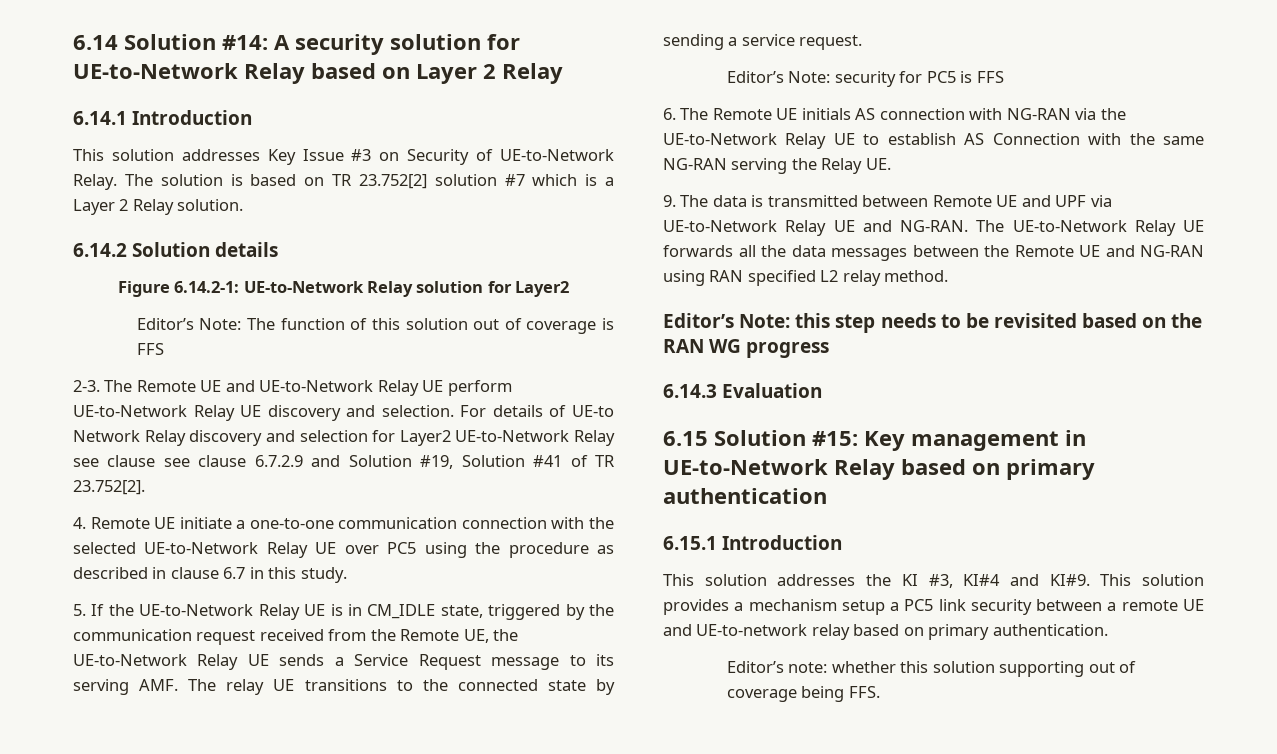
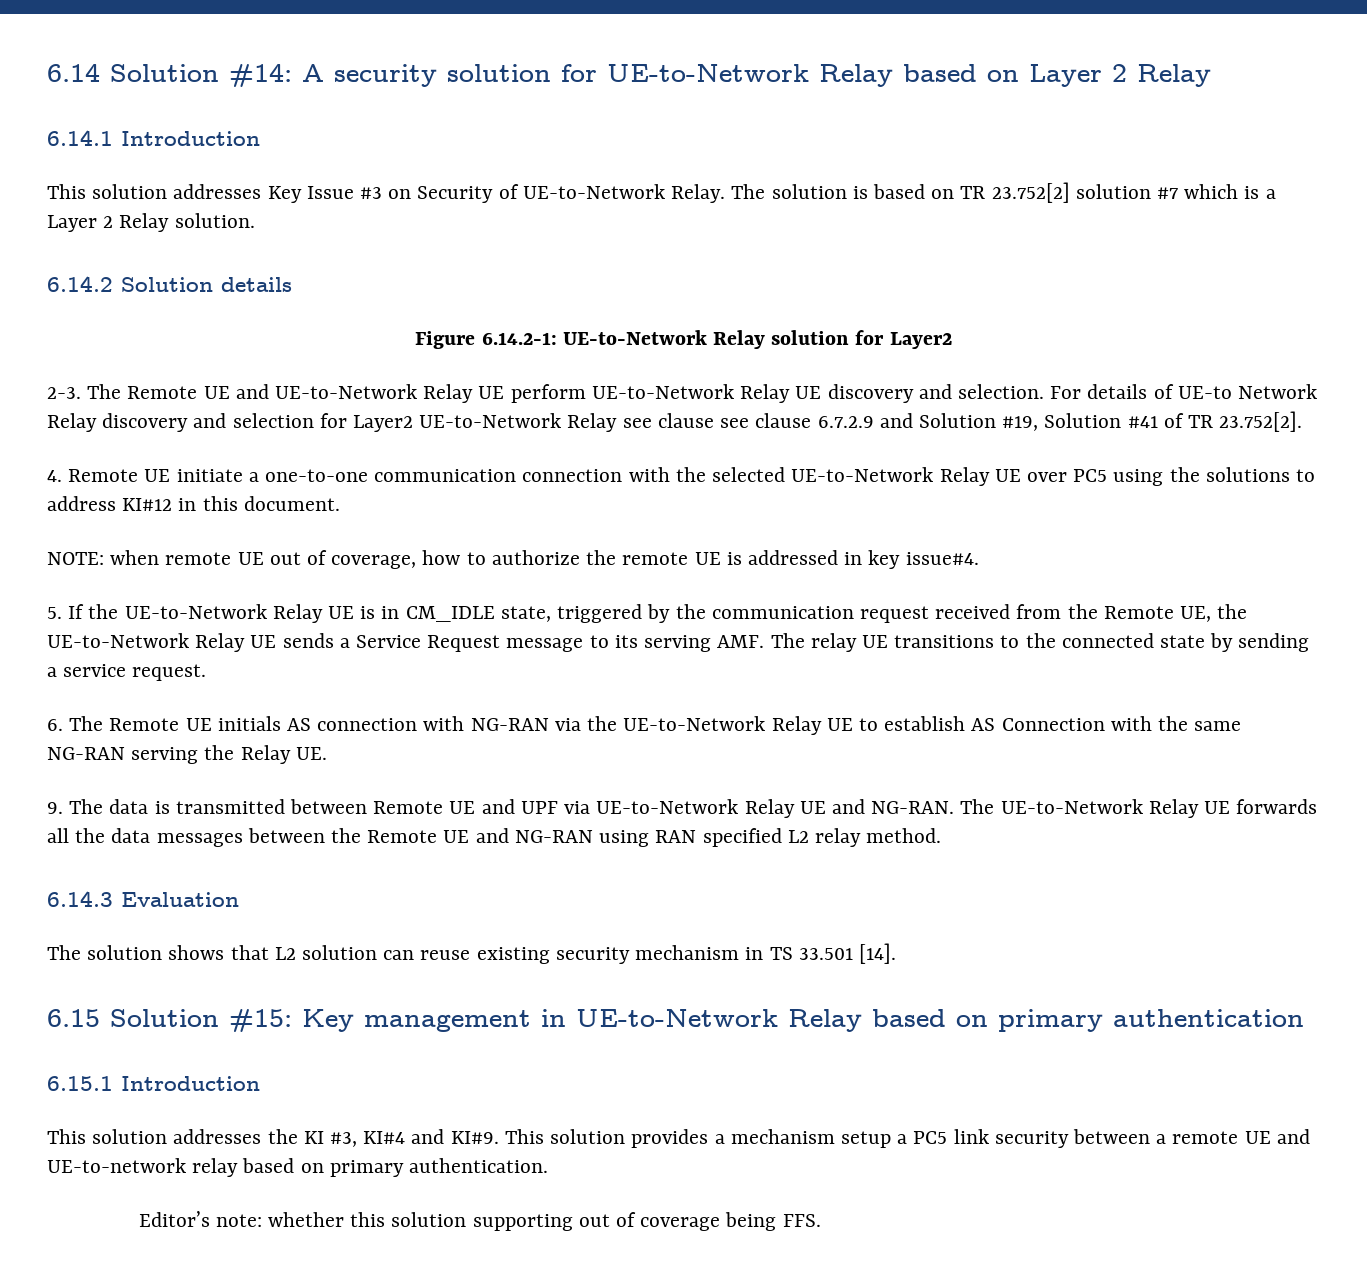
- Editor’s Note: The function of this solution out of coverage is FFS
- 4. Remote UE initiate a one-to-one communication connection with the selected UE-to-Network Relay UE over PC5 using the procedure as described in clause 6.7 in this study.
+ 4. Remote UE initiate a one-to-one communication connection with the selected UE-to-Network Relay UE over PC5 using the solutions to address KI#12 in this document.
+ NOTE: when remote UE out of coverage, how to authorize the remote UE is addressed in key issue#4.
- Editor’s Note: security for PC5 is FFS
- Editor’s Note: this step needs to be revisited based on the RAN WG progress
  6.14.3 Evaluation
+ The solution shows that L2 solution can reuse existing security mechanism in TS 33.501 [14].

